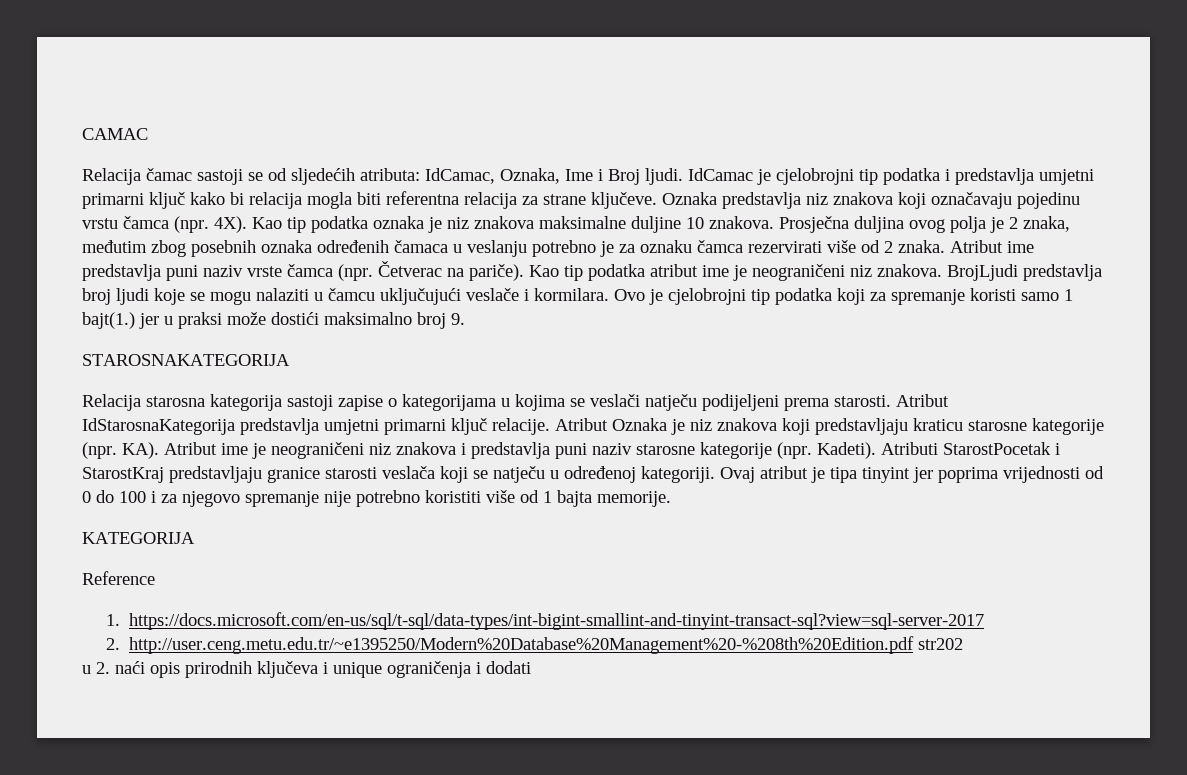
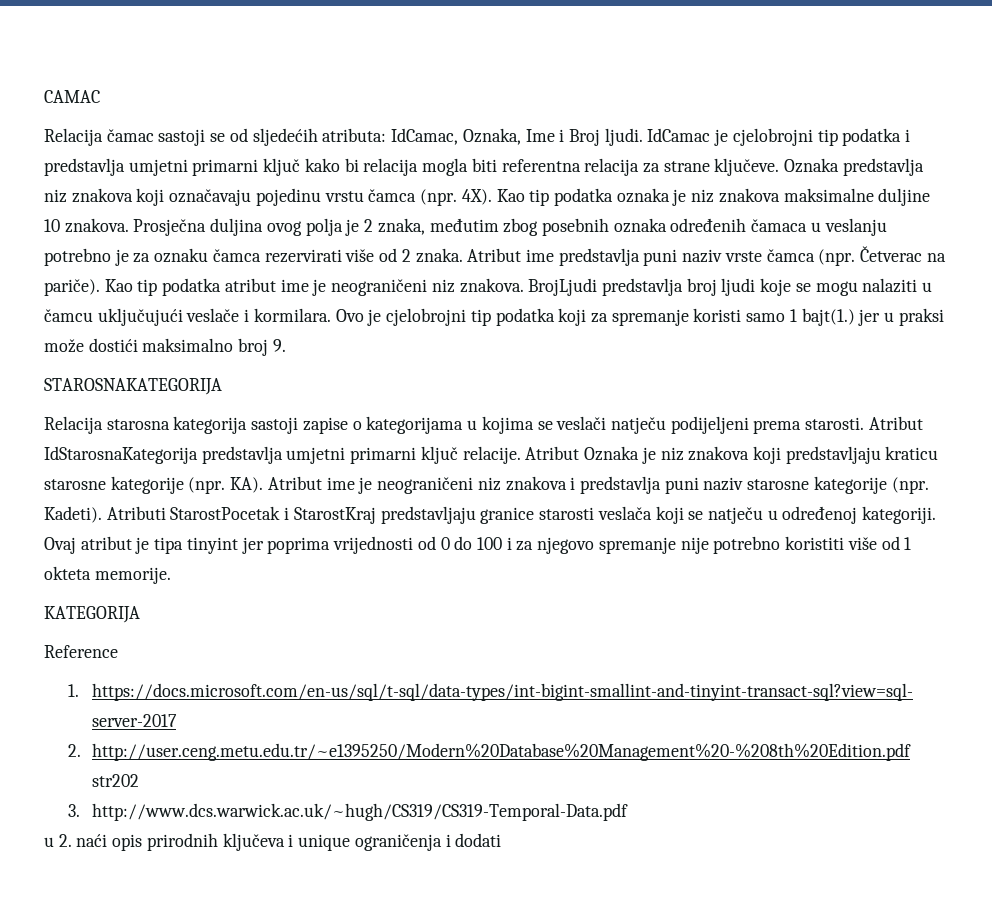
- Ovaj atribut je tipa tinyint jer poprima vrijednosti od 0 do 100 i za njegovo spremanje nije potrebno koristiti više od 1 bajta memorije.
+ Ovaj atribut je tipa tinyint jer poprima vrijednosti od 0 do 100 i za njegovo spremanje nije potrebno koristiti više od 1 okteta memorije.
+ 3. http://www.dcs.warwick.ac.uk/~hugh/CS319/CS319-Temporal-Data.pdf

